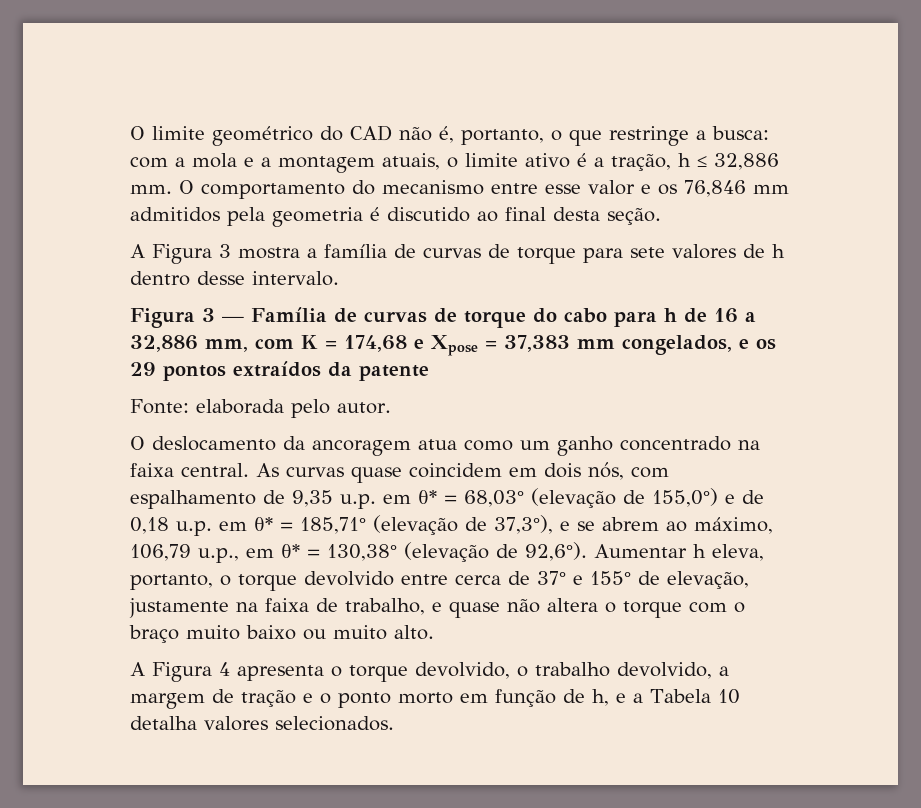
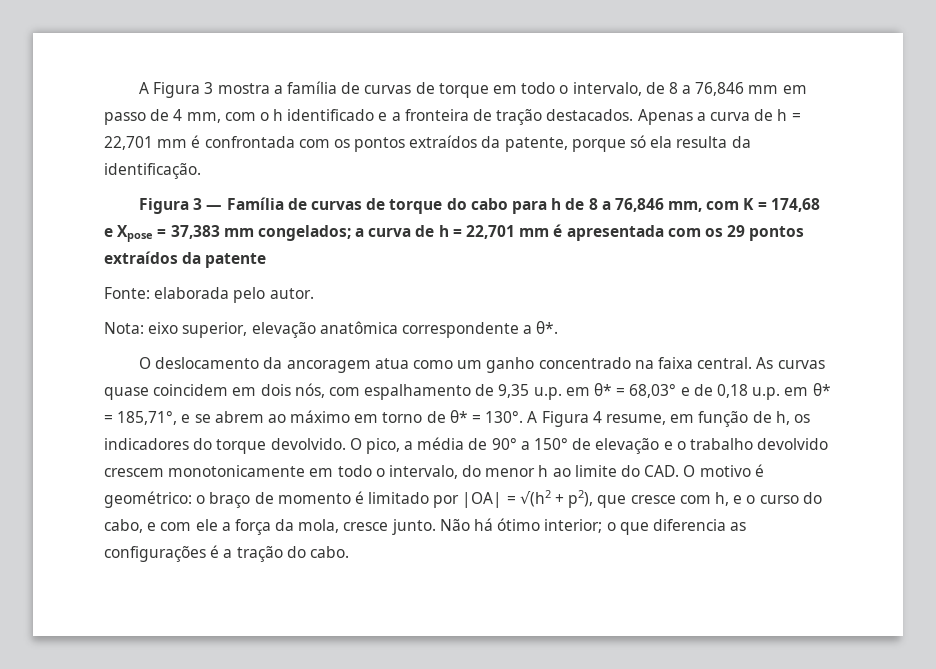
- O limite geométrico do CAD não é, portanto, o que restringe a busca: com a mola e a montagem atuais, o limite ativo é a tração, h ≤ 32,886 mm. O comportamento do mecanismo entre esse valor e os 76,846 mm admitidos pela geometria é discutido ao final desta seção.
- A Figura 3 mostra a família de curvas de torque para sete valores de h dentro desse intervalo.
+ A Figura 3 mostra a família de curvas de torque em todo o intervalo, de 8 a 76,846 mm em passo de 4 mm, com o h identificado e a fronteira de tração destacados. Apenas a curva de h = 22,701 mm é confrontada com os pontos extraídos da patente, porque só ela resulta da identificação.
- Figura 3 — Família de curvas de torque do cabo para h de 16 a 32,886 mm, com K = 174,68 e Xpose = 37,383 mm congelados, e os 29 pontos extraídos da patente
+ Figura 3 — Família de curvas de torque do cabo para h de 8 a 76,846 mm, com K = 174,68 e Xpose = 37,383 mm congelados; a curva de h = 22,701 mm é apresentada com os 29 pontos extraídos da patente
+ Nota: eixo superior, elevação anatômica correspondente a θ*.
- As curvas quase coincidem em dois nós, com espalhamento de 9,35 u.p. em θ* = 68,03° (elevação de 155,0°) e de 0,18 u.p. em θ* = 185,71° (elevação de 37,3°), e se abrem ao máximo, 106,79 u.p., em θ* = 130,38° (elevação de 92,6°). Aumentar h eleva, portanto, o torque devolvido entre cerca de 37° e 155° de elevação, justamente na faixa de trabalho, e quase não altera o torque com o braço muito baixo ou muito alto.
- A Figura 4 apresenta o torque devolvido, o trabalho devolvido, a margem de tração e o ponto morto em função de h, e a Tabela 10 detalha valores selecionados.
+ As curvas quase coincidem em dois nós, com espalhamento de 9,35 u.p. em θ* = 68,03° e de 0,18 u.p. em θ* = 185,71°, e se abrem ao máximo em torno de θ* = 130°. A Figura 4 resume, em função de h, os indicadores do torque devolvido. O pico, a média de 90° a 150° de elevação e o trabalho devolvido crescem monotonicamente em todo o intervalo, do menor h ao limite do CAD. O motivo é geométrico: o braço de momento é limitado por |OA| = √(h2 + p2), que cresce com h, e o curso do cabo, e com ele a força da mola, cresce junto. Não há ótimo interior; o que diferencia as configurações é a tração do cabo.

